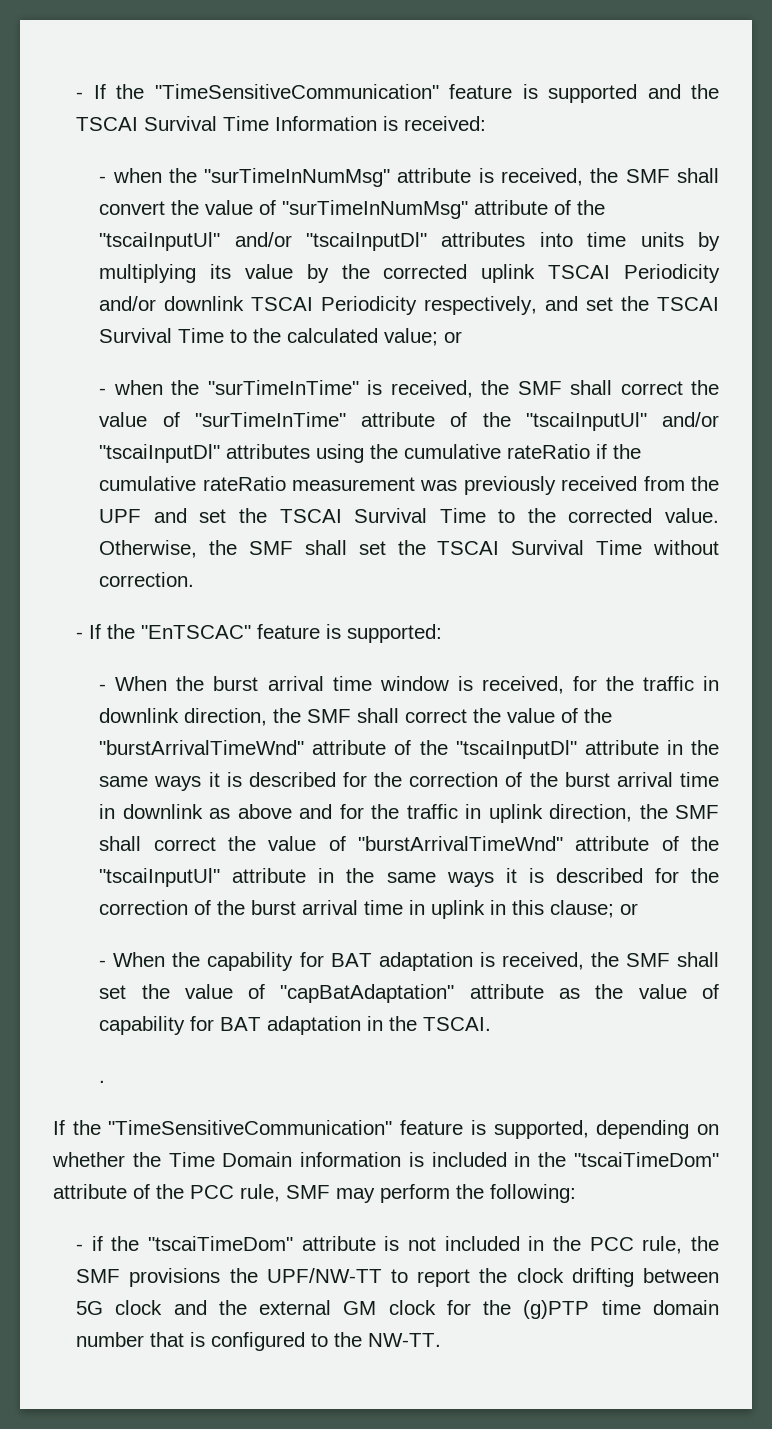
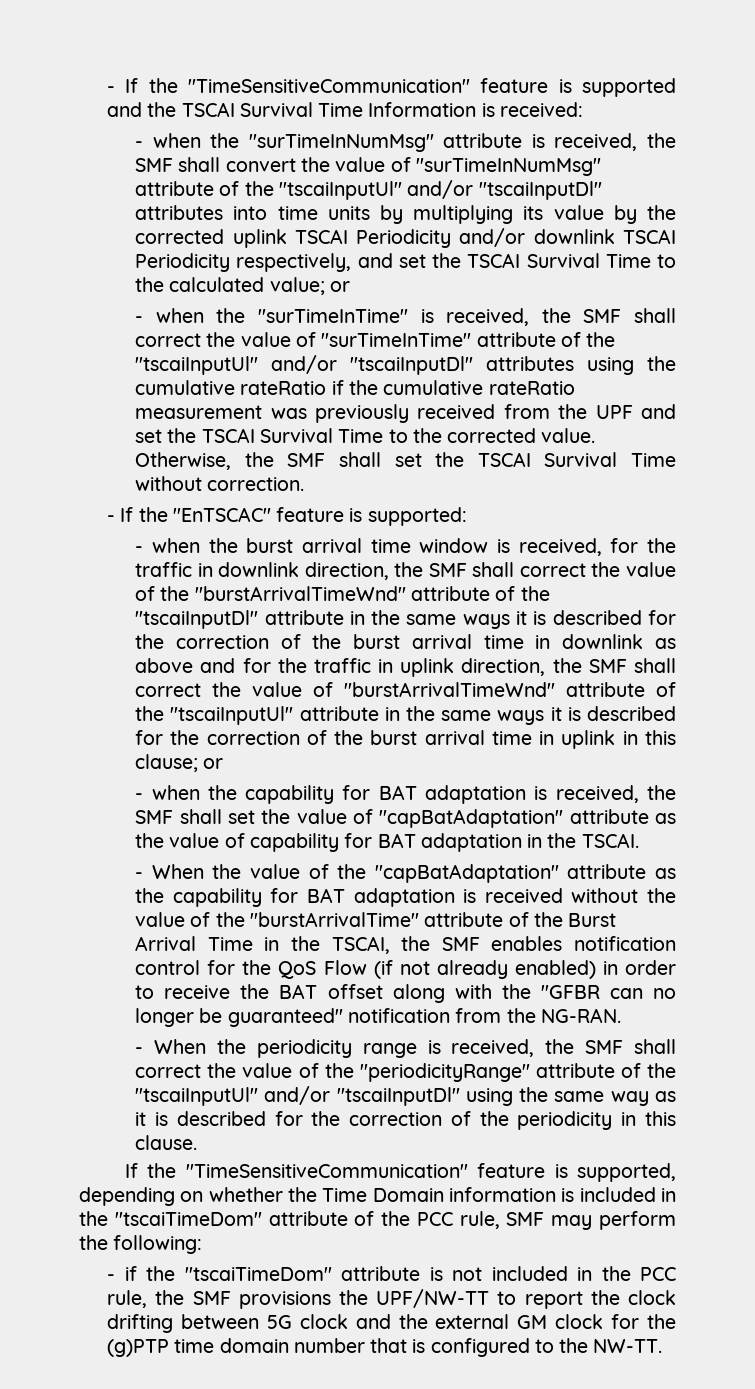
- - When the burst arrival time window is received, for the traffic in downlink direction, the SMF shall correct the value of the "burstArrivalTimeWnd" attribute of the "tscaiInputDl" attribute in the same ways it is described for the correction of the burst arrival time in downlink as above and for the traffic in uplink direction, the SMF shall correct the value of "burstArrivalTimeWnd" attribute of the "tscaiInputUl" attribute in the same ways it is described for the correction of the burst arrival time in uplink in this clause;
+ - when the burst arrival time window is received, for the traffic in downlink direction, the SMF shall correct the value of the "burstArrivalTimeWnd" attribute of the "tscaiInputDl" attribute in the same ways it is described for the correction of the burst arrival time in downlink as above and for the traffic in uplink direction, the SMF shall correct the value of "burstArrivalTimeWnd" attribute of the "tscaiInputUl" attribute in the same ways it is described for the correction of the burst arrival time in uplink in this clause;
- - When the capability for BAT adaptation is received, the SMF shall set the value of "capBatAdaptation" attribute as the value of capability for BAT adaptation in the TSCAI.
+ - when the capability for BAT adaptation is received, the SMF shall set the value of "capBatAdaptation" attribute as the value of capability for BAT adaptation in the TSCAI.
- .
+ - When the value of the "capBatAdaptation" attribute as the capability for BAT adaptation is received without the value of the "burstArrivalTime" attribute of the Burst Arrival Time in the TSCAI, the SMF enables notification control for the QoS Flow (if not already enabled) in order to receive the BAT offset along with the "GFBR can no longer be guaranteed" notification from the NG-RAN.
+ - When the periodicity range is received, the SMF shall correct the value of the "periodicityRange" attribute of the "tscaiInputUl" and/or "tscaiInputDl" using the same way as it is described for the correction of the periodicity in this clause.

